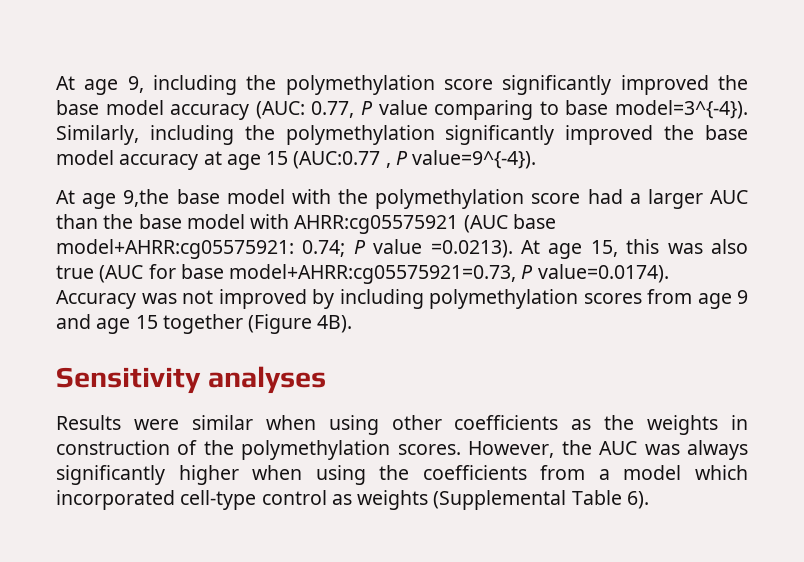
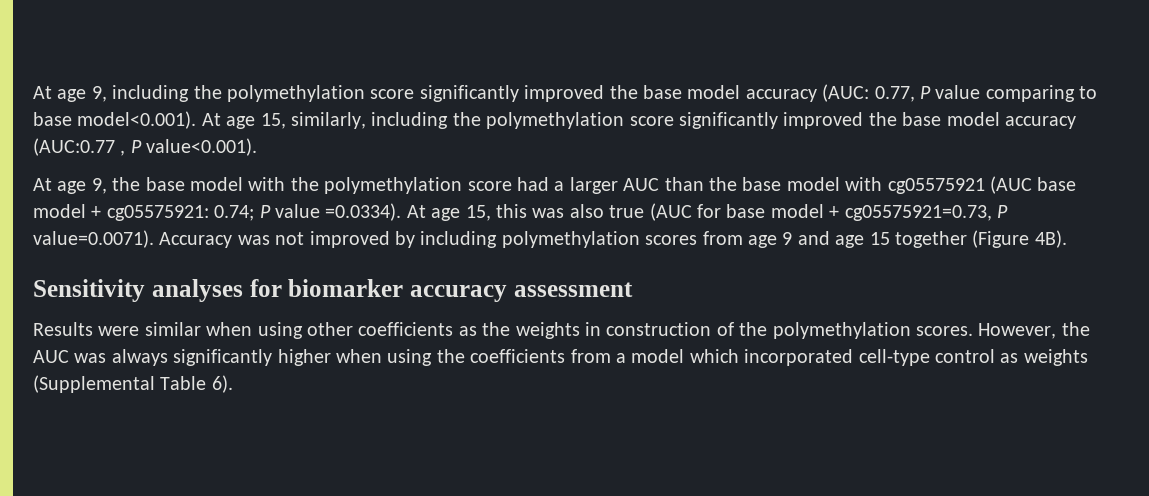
- 0.77, P value comparing to base model=3^{-4}). Similarly, including the polymethylation significantly improved the base model accuracy at age 15 (AUC:0.77 , P value=9^{-4}).
- At age 9,the base model with the polymethylation score had a larger AUC than the base model with AHRR:cg05575921 (AUC base model+AHRR:cg05575921:
+ 0.77, P value comparing to base model<0.001). At age 15, similarly, including the polymethylation score significantly improved the base model accuracy (AUC:0.77 , P value<0.001).
+ At age 9, the base model with the polymethylation score had a larger AUC than the base model with cg05575921 (AUC base model + cg05575921:
- P value =0.0213). At age 15, this was also true (AUC for base model+AHRR:cg05575921=0.73, P value=0.0174). Accuracy was not improved by including polymethylation scores from age 9 and age 15 together (Figure 4B).
+ P value =0.0334). At age 15, this was also true (AUC for base model + cg05575921=0.73, P value=0.0071). Accuracy was not improved by including polymethylation scores from age 9 and age 15 together (Figure 4B).
- Sensitivity analyses
+ Sensitivity analyses for biomarker accuracy assessment

